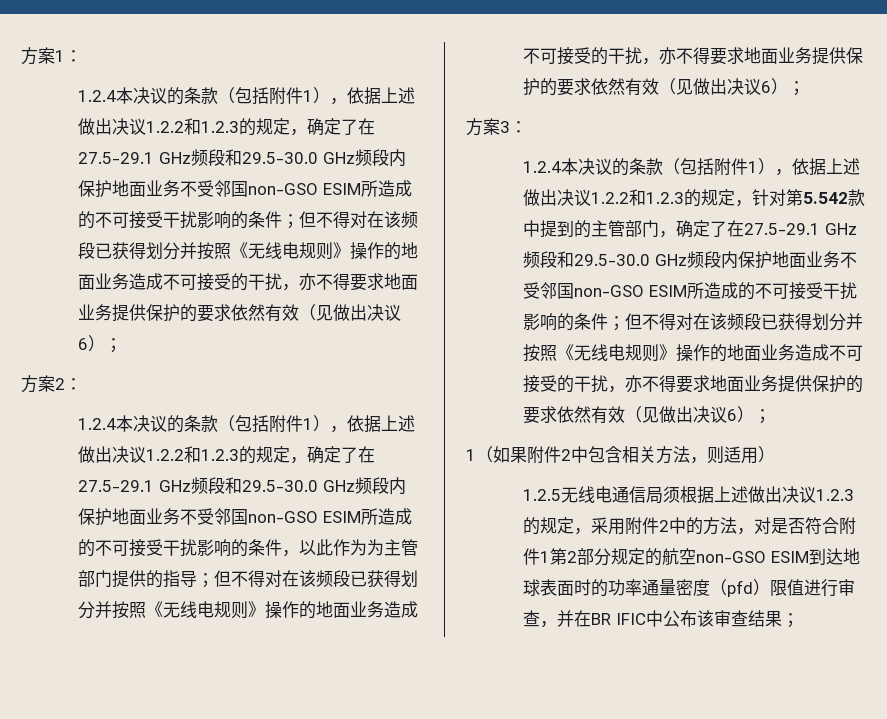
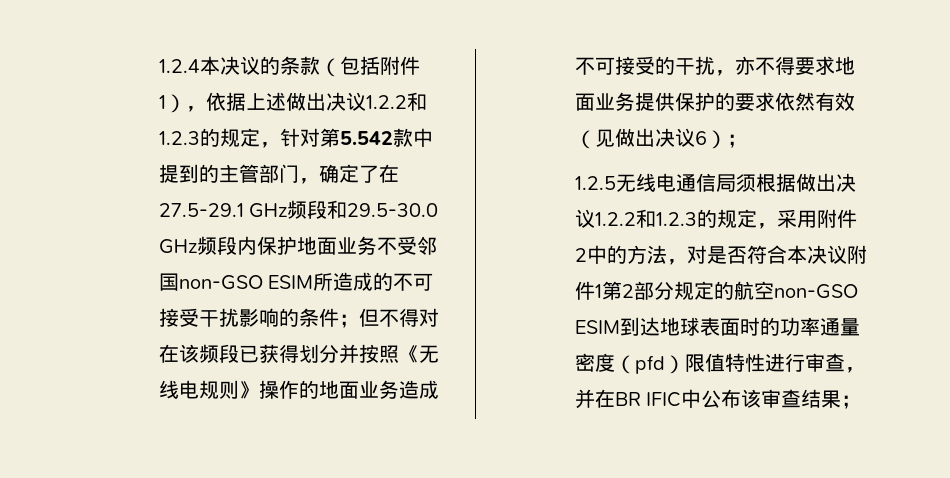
- 方案1：
- 1.2.4本决议的条款（包括附件1），依据上述做出决议1.2.2和1.2.3的规定，确定了在27.5-29.1 GHz频段和29.5-30.0 GHz频段内保护地面业务不受邻国non-GSO ESIM所造成的不可接受干扰影响的条件；但不得对在该频段已获得划分并按照《无线电规则》操作的地面业务造成不可接受的干扰，亦不得要求地面业务提供保护的要求依然有效（见做出决议6）；
- 方案2：
- 1.2.4本决议的条款（包括附件1），依据上述做出决议1.2.2和1.2.3的规定，确定了在27.5-29.1 GHz频段和29.5-30.0 GHz频段内保护地面业务不受邻国non-GSO ESIM所造成的不可接受干扰影响的条件，以此作为为主管部门提供的指导；但不得对在该频段已获得划分并按照《无线电规则》操作的地面业务造成不可接受的干扰，亦不得要求地面业务提供保护的要求依然有效（见做出决议6）；
- 方案3：
- 1（如果附件2中包含相关方法，则适用）
- 1.2.5无线电通信局须根据上述做出决议1.2.3的规定，采用附件2中的方法，对是否符合附件1第2部分规定的航空non-GSO ESIM到达地球表面时的功率通量密度（pfd）限值进行审查，并在BR IFIC中公布该审查结果；
+ 1.2.5无线电通信局须根据做出决议1.2.2和1.2.3的规定，采用附件2中的方法，对是否符合本决议附件1第2部分规定的航空non-GSO ESIM到达地球表面时的功率通量密度（pfd）限值特性进行审查，并在BR IFIC中公布该审查结果；

